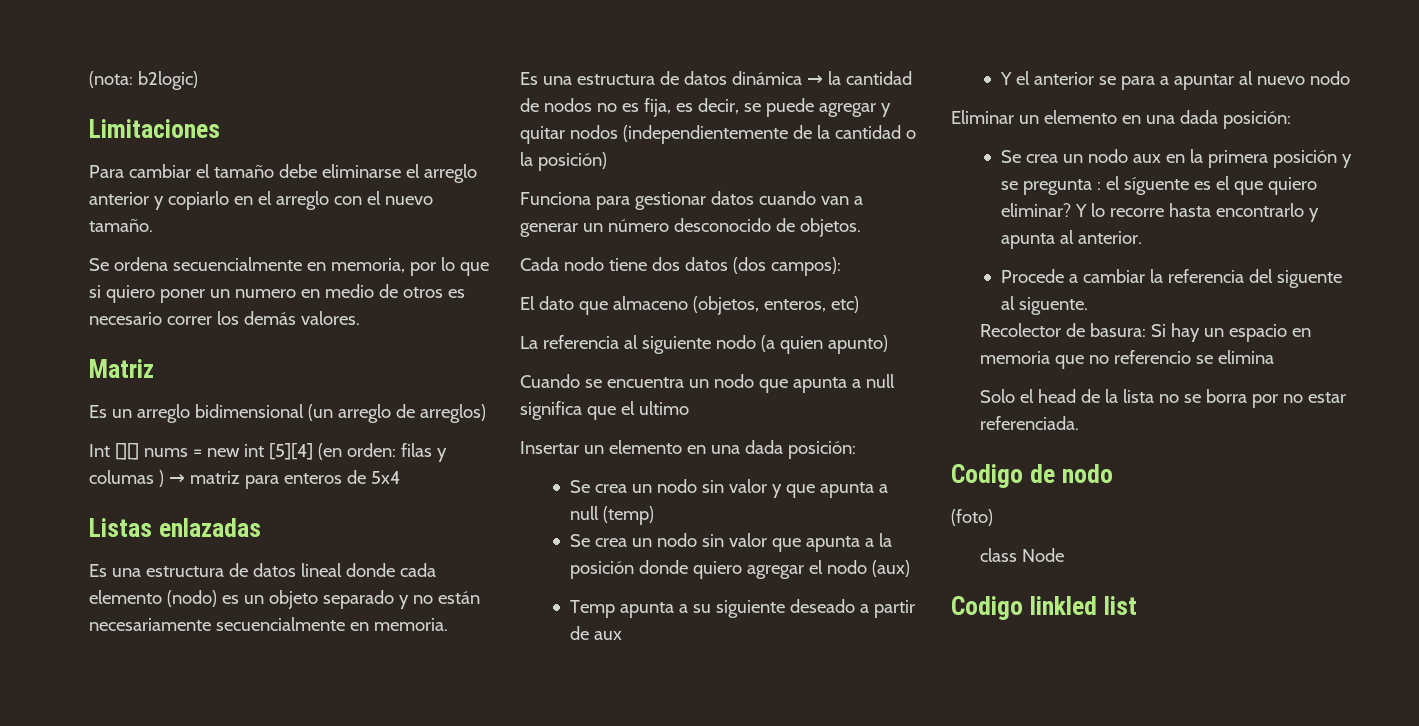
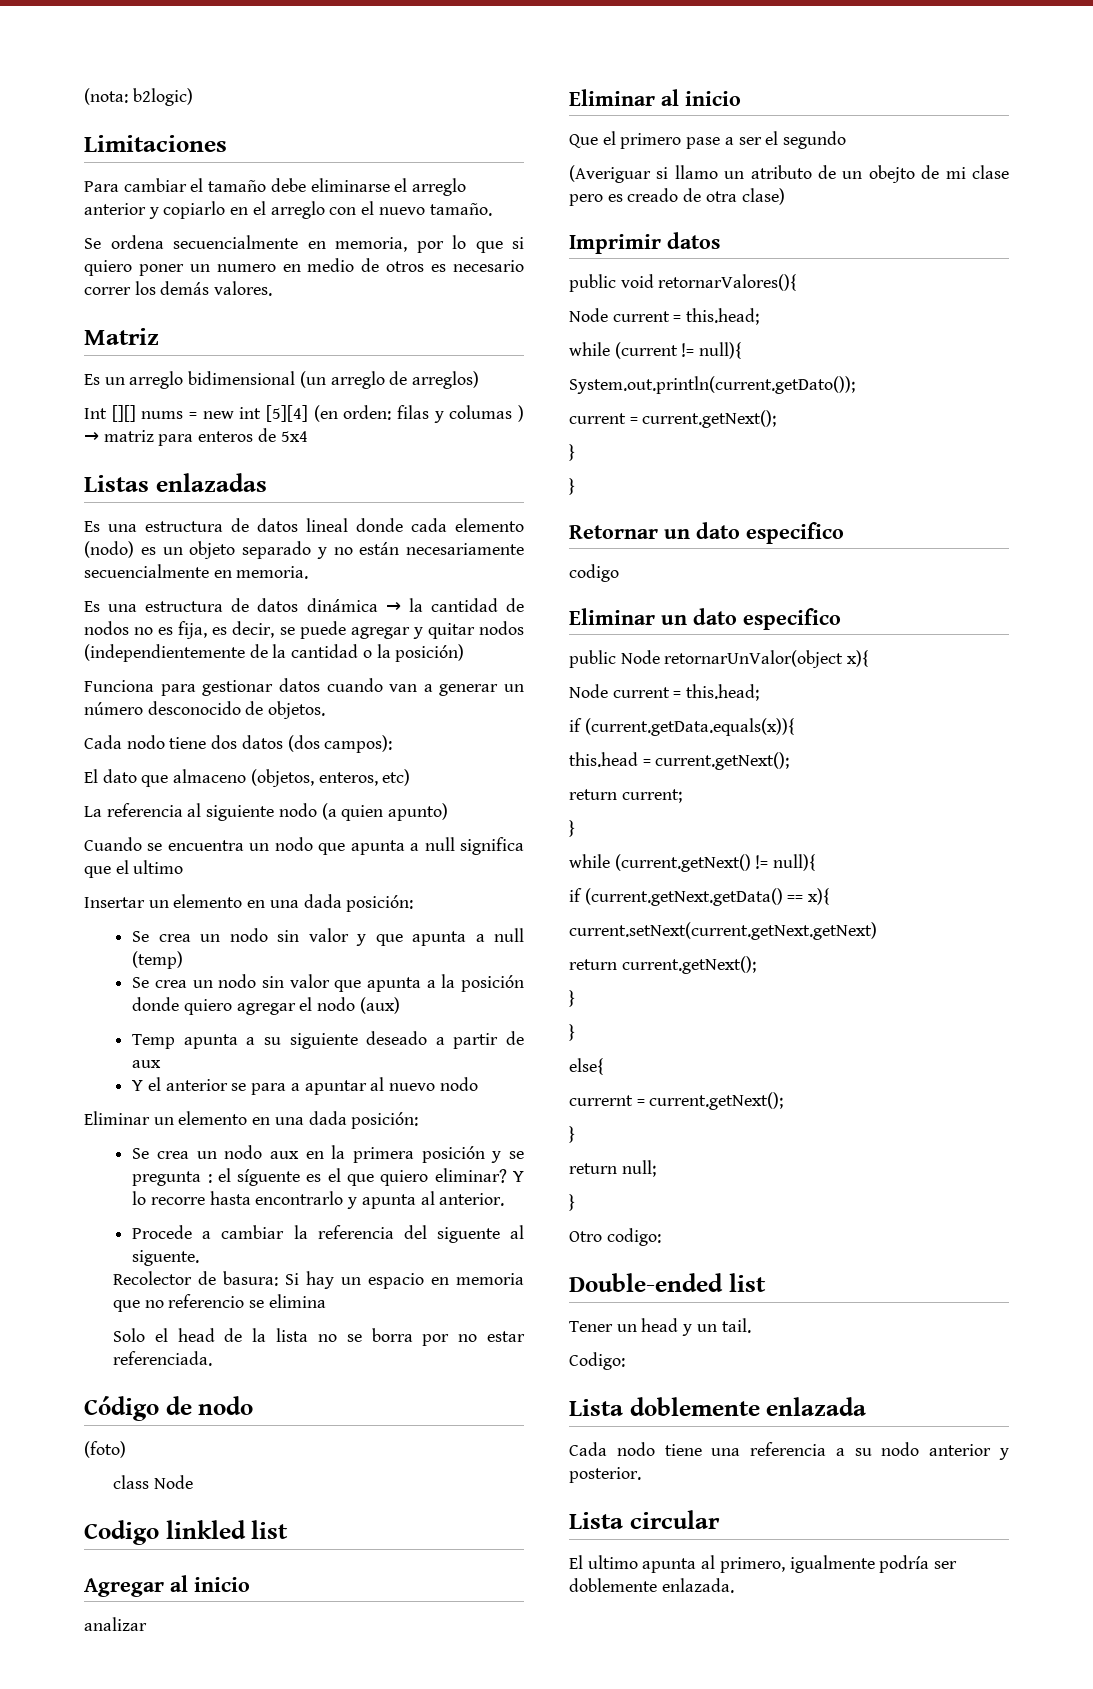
- Codigo de nodo
+ Código de nodo
+ Agregar al inicio
+ analizar
+ Eliminar al inicio
+ Que el primero pase a ser el segundo
+ (Averiguar si llamo un atributo de un obejto de mi clase pero es creado de otra clase)
+ Imprimir datos
+ public void retornarValores(){
+ Node current = this.head;
+ while (current != null){
+ System.out.println(current.getDato());
+ current = current.getNext();
+ }
+ }
+ Retornar un dato especifico
+ codigo
+ Eliminar un dato especifico
+ public Node retornarUnValor(object x){
+ Node current = this.head;
+ if (current.getData.equals(x)){
+ this.head = current.getNext();
+ return current;
+ }
+ while (current.getNext() != null){
+ if (current.getNext.getData() == x){
+ current.setNext(current.getNext.getNext)
+ return current.getNext();
+ }
+ }
+ else{
+ currernt = current.getNext();
+ }
+ return null;
+ }
+ Otro codigo:
+ Double-ended list
+ Tener un head y un tail.
+ Codigo:
+ Lista doblemente enlazada
+ Cada nodo tiene una referencia a su nodo anterior y posterior.
+ Lista circular
+ El ultimo apunta al primero, igualmente podría ser doblemente enlazada.

